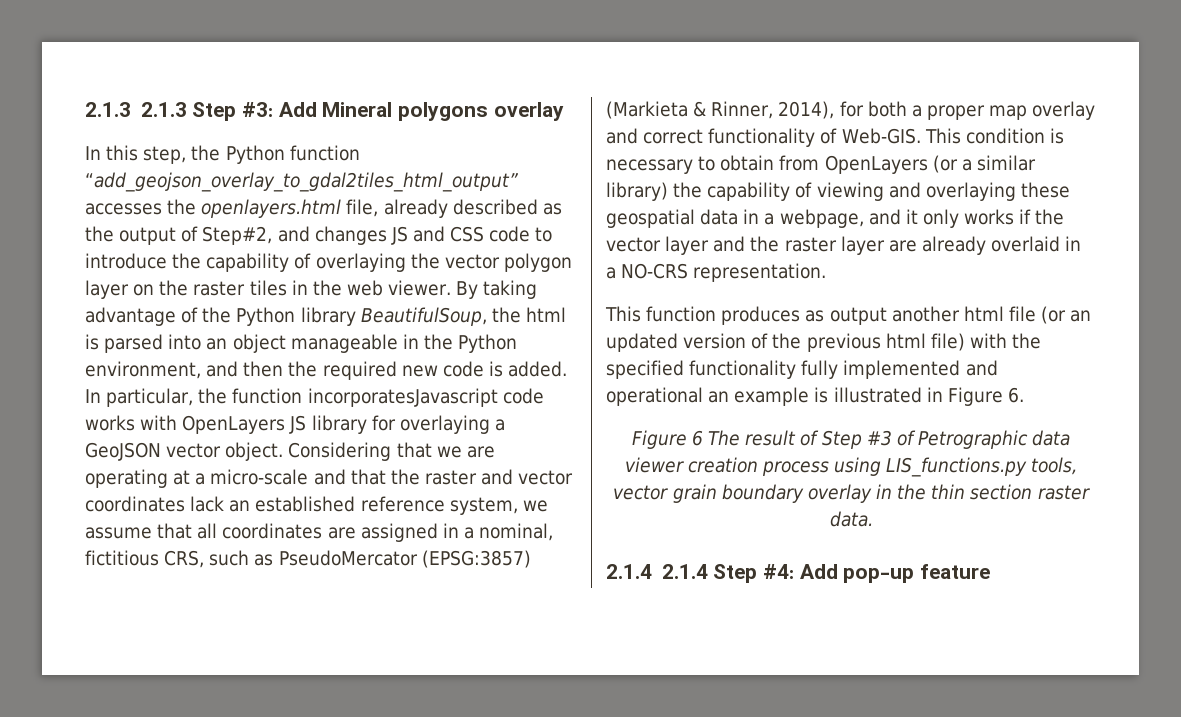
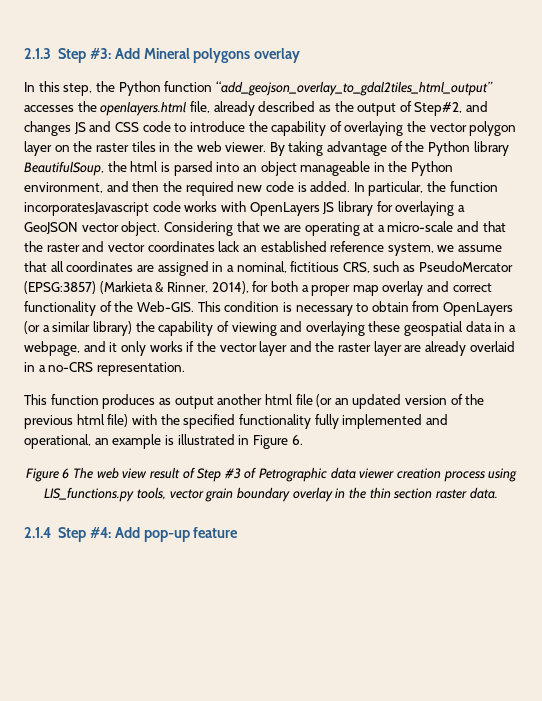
- 2.1.3 2.1.3 Step #3: Add Mineral polygons overlay
+ 2.1.3 Step #3: Add Mineral polygons overlay
- Considering that we are operating at a micro-scale and that the raster and vector coordinates lack an established reference system, we assume that all coordinates are assigned in a nominal, fictitious CRS, such as PseudoMercator (EPSG:3857) (Markieta & Rinner, 2014), for both a proper map overlay and correct functionality of Web-GIS.
+ Considering that we are operating at a micro-scale and that the raster and vector coordinates lack an established reference system, we assume that all coordinates are assigned in a nominal, fictitious CRS, such as PseudoMercator (EPSG:3857) (Markieta & Rinner, 2014), for both a proper map overlay and correct functionality of the Web-GIS.
- This condition is necessary to obtain from OpenLayers (or a similar library) the capability of viewing and overlaying these geospatial data in a webpage, and it only works if the vector layer and the raster layer are already overlaid in a NO-CRS representation.
+ This condition is necessary to obtain from OpenLayers (or a similar library) the capability of viewing and overlaying these geospatial data in a webpage, and it only works if the vector layer and the raster layer are already overlaid in a no-CRS representation.
- This function produces as output another html file (or an updated version of the previous html file) with the specified functionality fully implemented and operational an example is illustrated in Figure 6.
+ This function produces as output another html file (or an updated version of the previous html file) with the specified functionality fully implemented and operational, an example is illustrated in Figure 6.
- Figure 6 The result of Step #3 of Petrographic data viewer creation process using LIS_functions.py tools, vector grain boundary overlay in the thin section raster data.
+ Figure 6 The web view result of Step #3 of Petrographic data viewer creation process using LIS_functions.py tools, vector grain boundary overlay in the thin section raster data.
- 2.1.4 2.1.4 Step #4: Add pop-up feature
+ 2.1.4 Step #4: Add pop-up feature

